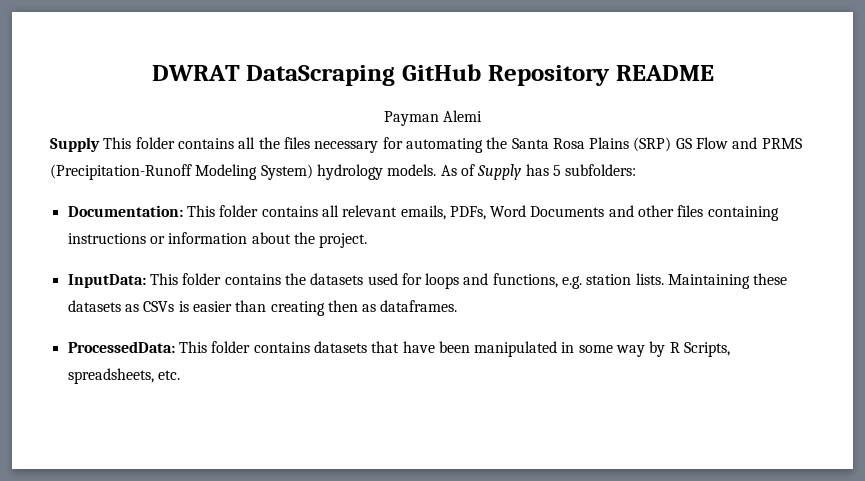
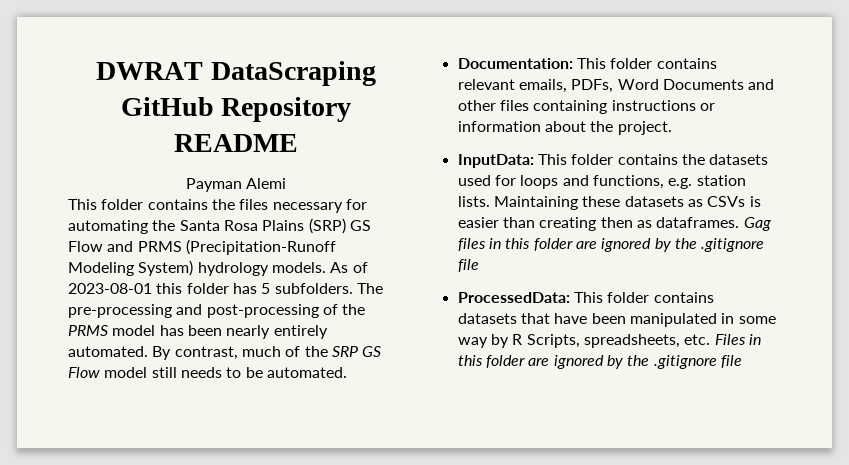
- Supply This folder contains all the files necessary for automating the Santa Rosa Plains (SRP) GS Flow and PRMS (Precipitation-Runoff Modeling System) hydrology models.
+ This folder contains the files necessary for automating the Santa Rosa Plains (SRP) GS Flow and PRMS (Precipitation-Runoff Modeling System) hydrology models.
- As of Supply has 5 subfolders:
+ As of 2023-08-01 this folder has 5 subfolders. The pre-processing and post-processing of the PRMS model has been nearly entirely automated. By contrast, much of the SRP GS Flow model still needs to be automated.
- Documentation: This folder contains all relevant emails, PDFs, Word Documents and other files containing instructions or information about the project.
+ Documentation: This folder contains relevant emails, PDFs, Word Documents and other files containing instructions or information about the project.
+ Gag files in this folder are ignored by the .gitignore file
- ProcessedData: This folder contains datasets that have been manipulated in some way by R Scripts, spreadsheets, etc.
+ ProcessedData: This folder contains datasets that have been manipulated in some way by R Scripts, spreadsheets, etc. Files in this folder are ignored by the .gitignore file

